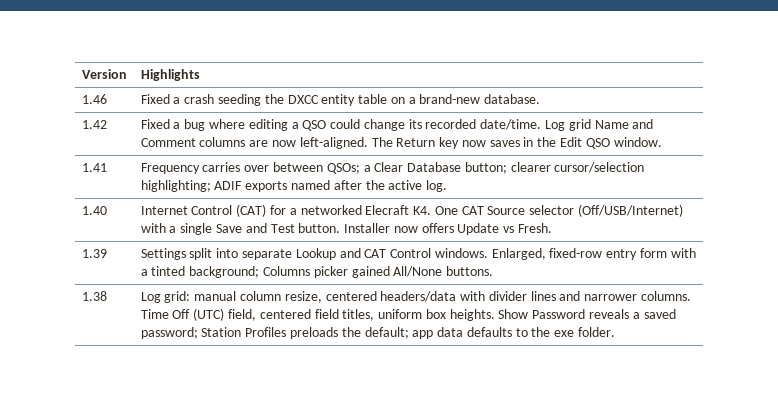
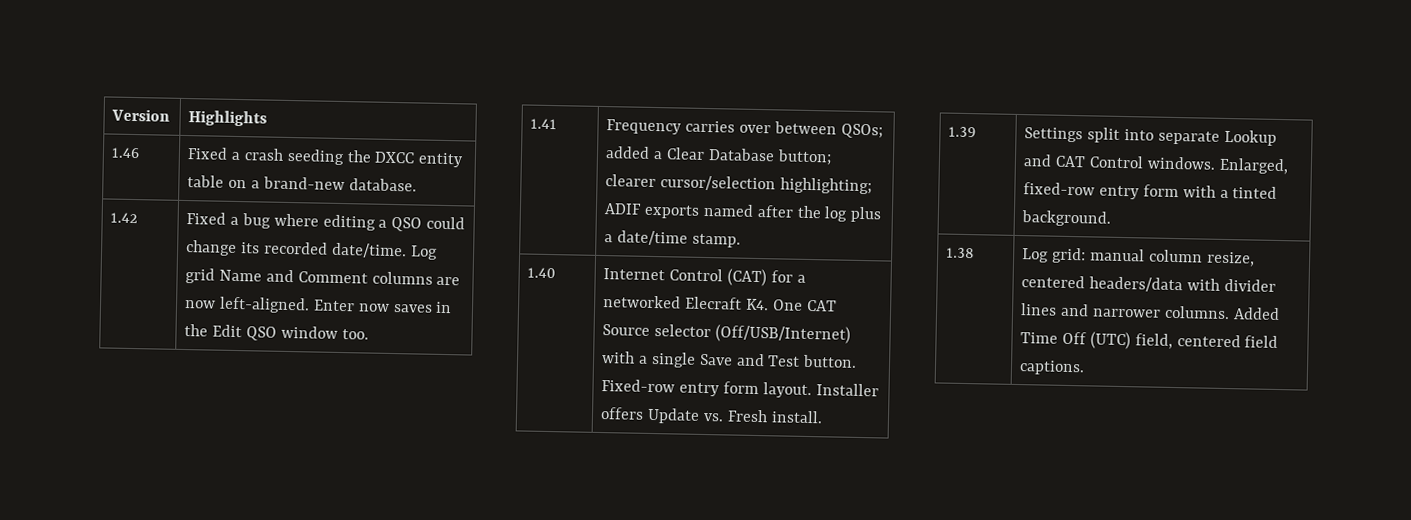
- 1.42 | Fixed a bug where editing a QSO could change its recorded date/time. Log grid Name and Comment columns are now left-aligned. The Return key now saves in the Edit QSO window.
+ 1.42 | Fixed a bug where editing a QSO could change its recorded date/time. Log grid Name and Comment columns are now left-aligned. Enter now saves in the Edit QSO window too.
- 1.41 | Frequency carries over between QSOs; a Clear Database button; clearer cursor/selection highlighting; ADIF exports named after the active log.
+ 1.41 | Frequency carries over between QSOs; added a Clear Database button; clearer cursor/selection highlighting; ADIF exports named after the log plus a date/time stamp.
- 1.40 | Internet Control (CAT) for a networked Elecraft K4. One CAT Source selector (Off/USB/Internet) with a single Save and Test button. Installer now offers Update vs Fresh.
+ 1.40 | Internet Control (CAT) for a networked Elecraft K4. One CAT Source selector (Off/USB/Internet) with a single Save and Test button. Fixed-row entry form layout. Installer offers Update vs. Fresh install.
- 1.39 | Settings split into separate Lookup and CAT Control windows. Enlarged, fixed-row entry form with a tinted background; Columns picker gained All/None buttons.
+ 1.39 | Settings split into separate Lookup and CAT Control windows. Enlarged, fixed-row entry form with a tinted background.
- Time Off (UTC) field, centered field titles, uniform box heights. Show Password reveals a saved password; Station Profiles preloads the default; app data defaults to the exe folder.
+ Added Time Off (UTC) field, centered field captions.

